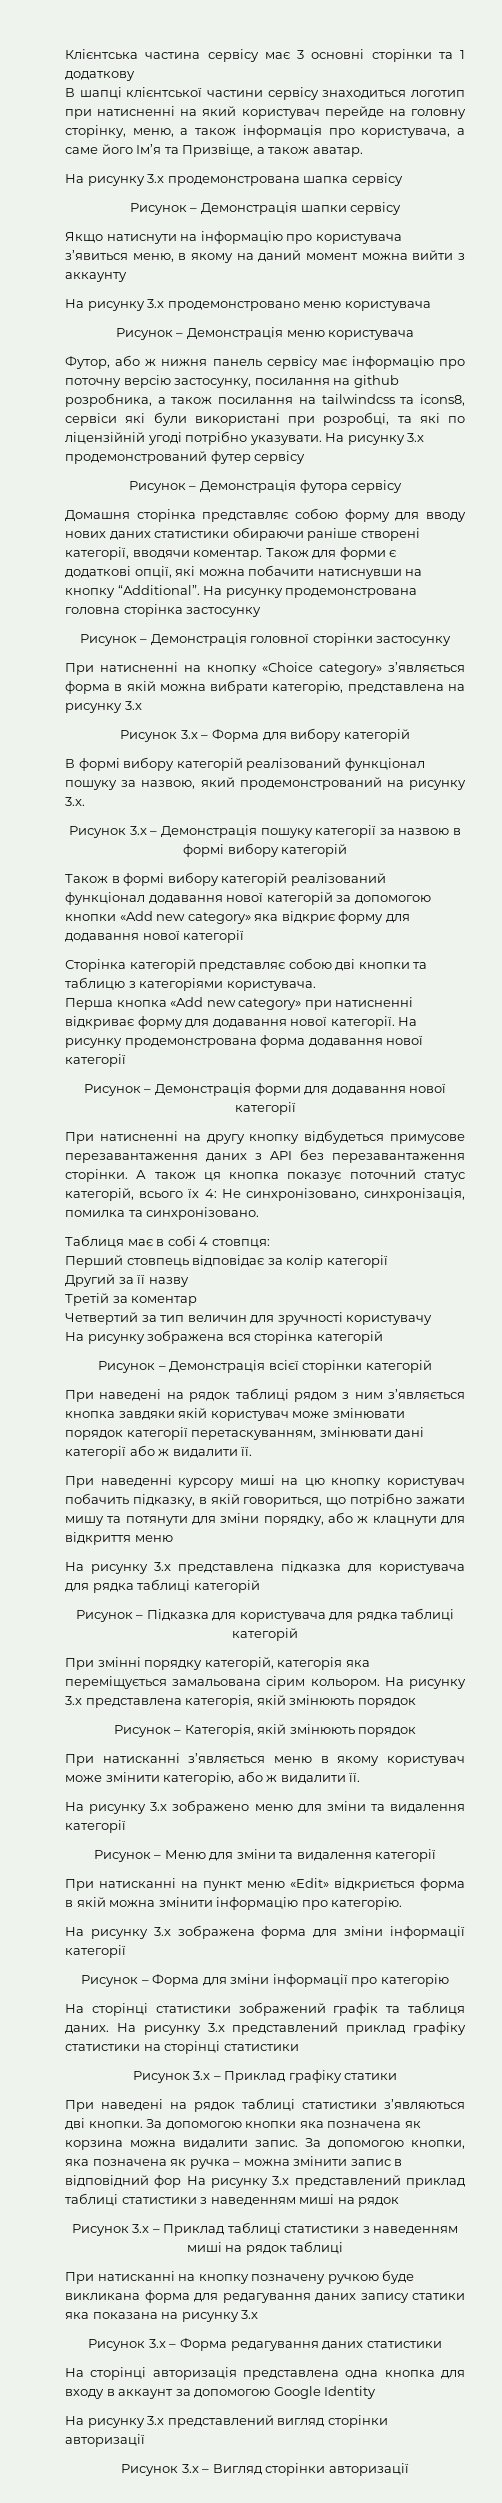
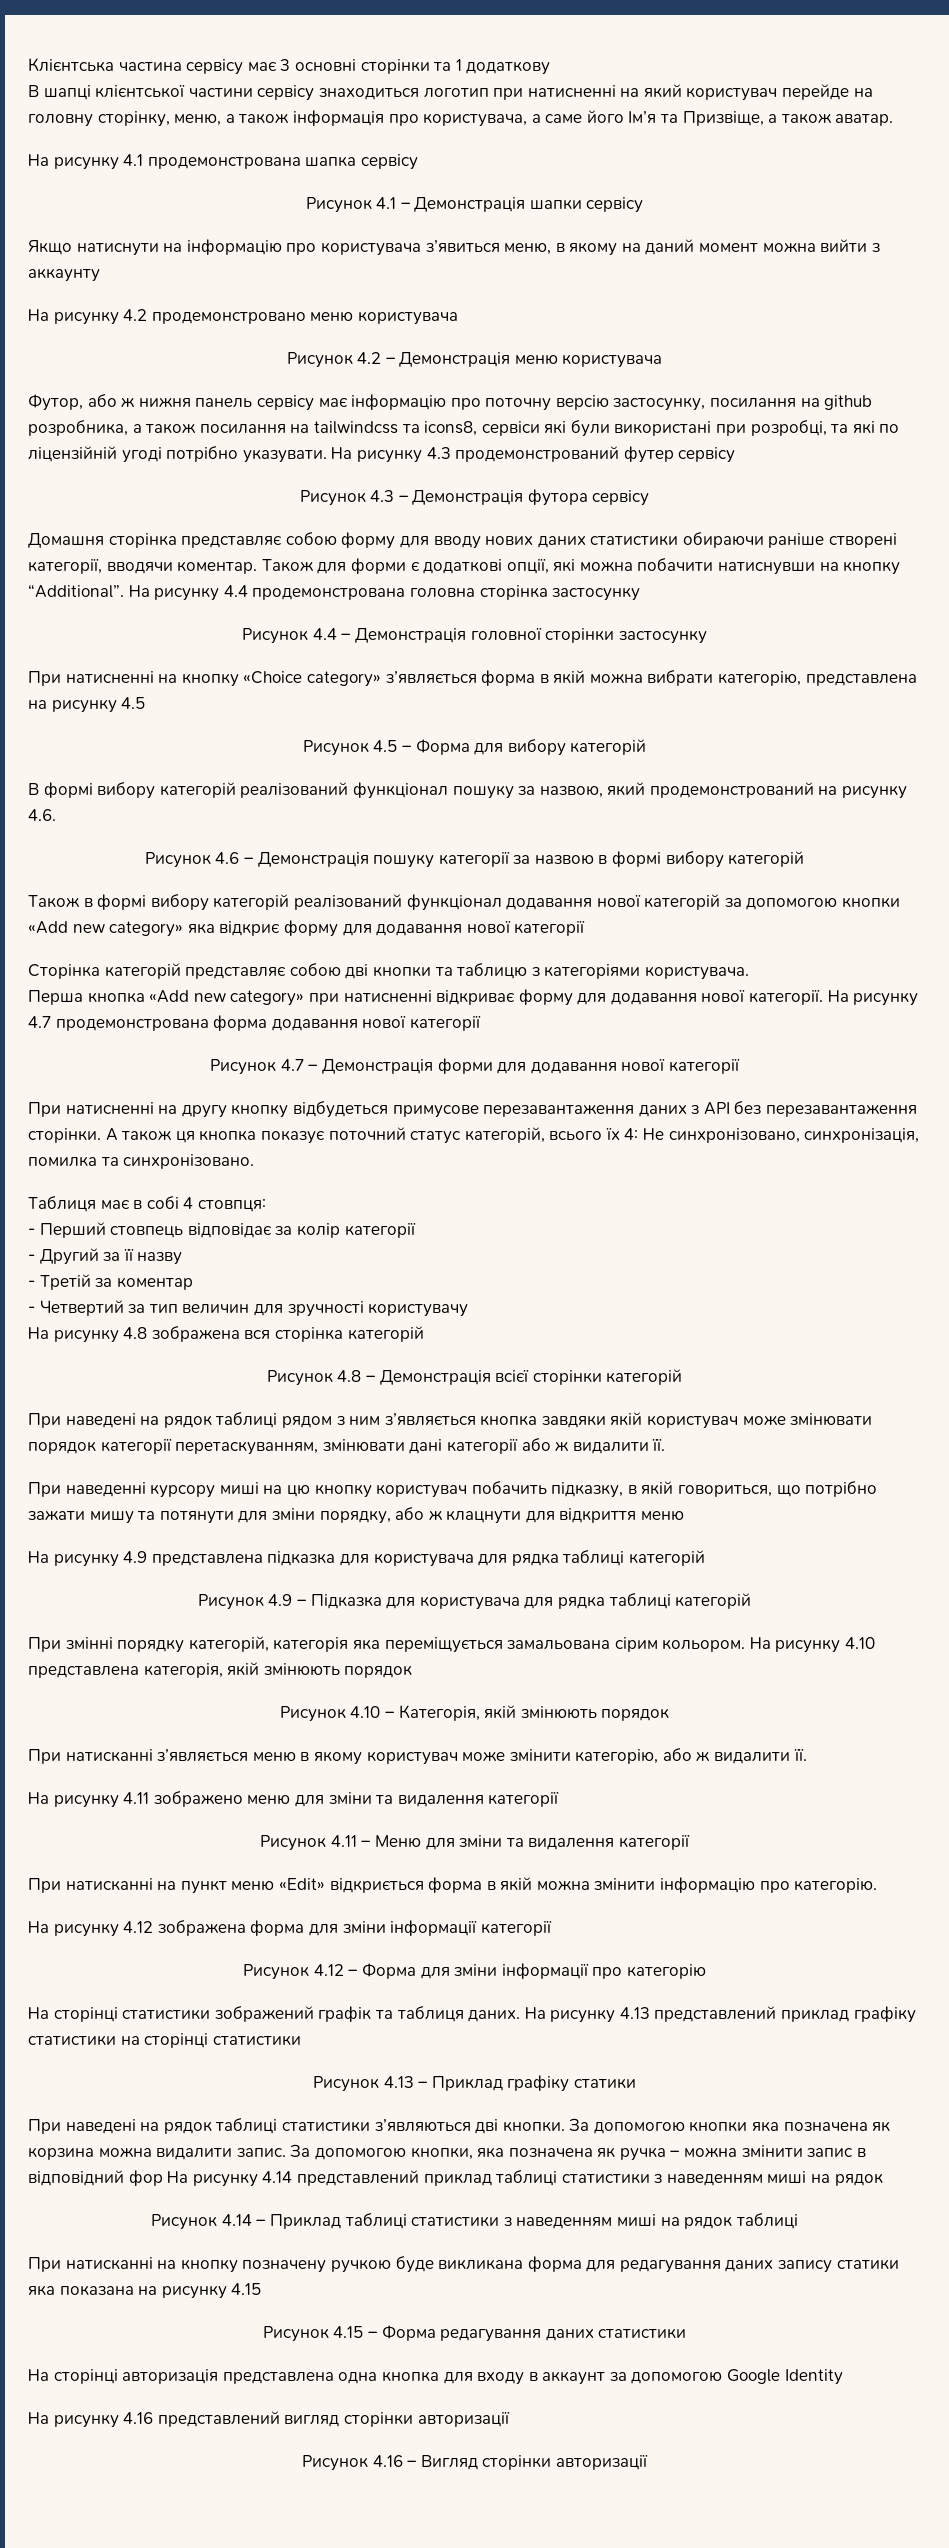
- На рисунку 3.x продемонстрована шапка сервісу
+ На рисунку 4.1 продемонстрована шапка сервісу
- Рисунок – Демонстрація шапки сервісу
+ Рисунок 4.1 – Демонстрація шапки сервісу
- На рисунку 3.x продемонстровано меню користувача
+ На рисунку 4.2 продемонстровано меню користувача
- Рисунок – Демонстрація меню користувача
+ Рисунок 4.2 – Демонстрація меню користувача
- На рисунку 3.x продемонстрований футер сервісу
+ На рисунку 4.3 продемонстрований футер сервісу
- Рисунок – Демонстрація футора сервісу
+ Рисунок 4.3 – Демонстрація футора сервісу
- На рисунку продемонстрована головна сторінка застосунку
+ На рисунку 4.4 продемонстрована головна сторінка застосунку
- Рисунок – Демонстрація головної сторінки застосунку
+ Рисунок 4.4 – Демонстрація головної сторінки застосунку
- При натисненні на кнопку «Choice category» з’являється форма в якій можна вибрати категорію, представлена на рисунку 3.x
- Рисунок 3.x – Форма для вибору категорій
+ При натисненні на кнопку «Choice category» з’являється форма в якій можна вибрати категорію, представлена на рисунку 4.5
+ Рисунок 4.5 – Форма для вибору категорій
- В формі вибору категорій реалізований функціонал пошуку за назвою, який продемонстрований на рисунку 3.x.
- Рисунок 3.x – Демонстрація пошуку категорії за назвою в формі вибору категорій
+ В формі вибору категорій реалізований функціонал пошуку за назвою, який продемонстрований на рисунку 4.6.
+ Рисунок 4.6 – Демонстрація пошуку категорії за назвою в формі вибору категорій
- На рисунку продемонстрована форма додавання нової категорії
+ На рисунку 4.7 продемонстрована форма додавання нової категорії
- Рисунок – Демонстрація форми для додавання нової категорії
+ Рисунок 4.7 – Демонстрація форми для додавання нової категорії
- Перший стовпець відповідає за колір категорії
+ - Перший стовпець відповідає за колір категорії
- Другий за її назву
+ - Другий за її назву
- Третій за коментар
+ - Третій за коментар
- Четвертий за тип величин для зручності користувачу
+ - Четвертий за тип величин для зручності користувачу
- На рисунку зображена вся сторінка категорій
+ На рисунку 4.8 зображена вся сторінка категорій
- Рисунок – Демонстрація всієї сторінки категорій
+ Рисунок 4.8 – Демонстрація всієї сторінки категорій
- На рисунку 3.x представлена підказка для користувача для рядка таблиці категорій
+ На рисунку 4.9 представлена підказка для користувача для рядка таблиці категорій
- Рисунок – Підказка для користувача для рядка таблиці категорій
+ Рисунок 4.9 – Підказка для користувача для рядка таблиці категорій
- На рисунку 3.x представлена категорія, якій змінюють порядок
+ На рисунку 4.10 представлена категорія, якій змінюють порядок
- Рисунок – Категорія, якій змінюють порядок
+ Рисунок 4.10 – Категорія, якій змінюють порядок
- На рисунку 3.x зображено меню для зміни та видалення категорії
+ На рисунку 4.11 зображено меню для зміни та видалення категорії
- Рисунок – Меню для зміни та видалення категорії
+ Рисунок 4.11 – Меню для зміни та видалення категорії
- На рисунку 3.x зображена форма для зміни інформації категорії
+ На рисунку 4.12 зображена форма для зміни інформації категорії
- Рисунок – Форма для зміни інформації про категорію
+ Рисунок 4.12 – Форма для зміни інформації про категорію
- На рисунку 3.x представлений приклад графіку статистики на сторінці статистики
+ На рисунку 4.13 представлений приклад графіку статистики на сторінці статистики
- Рисунок 3.x – Приклад графіку статики
+ Рисунок 4.13 – Приклад графіку статики
- За допомогою кнопки, яка позначена як ручка – можна змінити запис в відповідний фор На рисунку 3.x представлений приклад таблиці статистики з наведенням миші на рядок
+ За допомогою кнопки, яка позначена як ручка – можна змінити запис в відповідний фор На рисунку 4.14 представлений приклад таблиці статистики з наведенням миші на рядок
- Рисунок 3.x – Приклад таблиці статистики з наведенням миші на рядок таблиці
+ Рисунок 4.14 – Приклад таблиці статистики з наведенням миші на рядок таблиці
- При натисканні на кнопку позначену ручкою буде викликана форма для редагування даних запису статики яка показана на рисунку 3.x
- Рисунок 3.x – Форма редагування даних статистики
+ При натисканні на кнопку позначену ручкою буде викликана форма для редагування даних запису статики яка показана на рисунку 4.15
+ Рисунок 4.15 – Форма редагування даних статистики
- На рисунку 3.x представлений вигляд сторінки авторизації
+ На рисунку 4.16 представлений вигляд сторінки авторизації
- Рисунок 3.x – Вигляд сторінки авторизації
+ Рисунок 4.16 – Вигляд сторінки авторизації

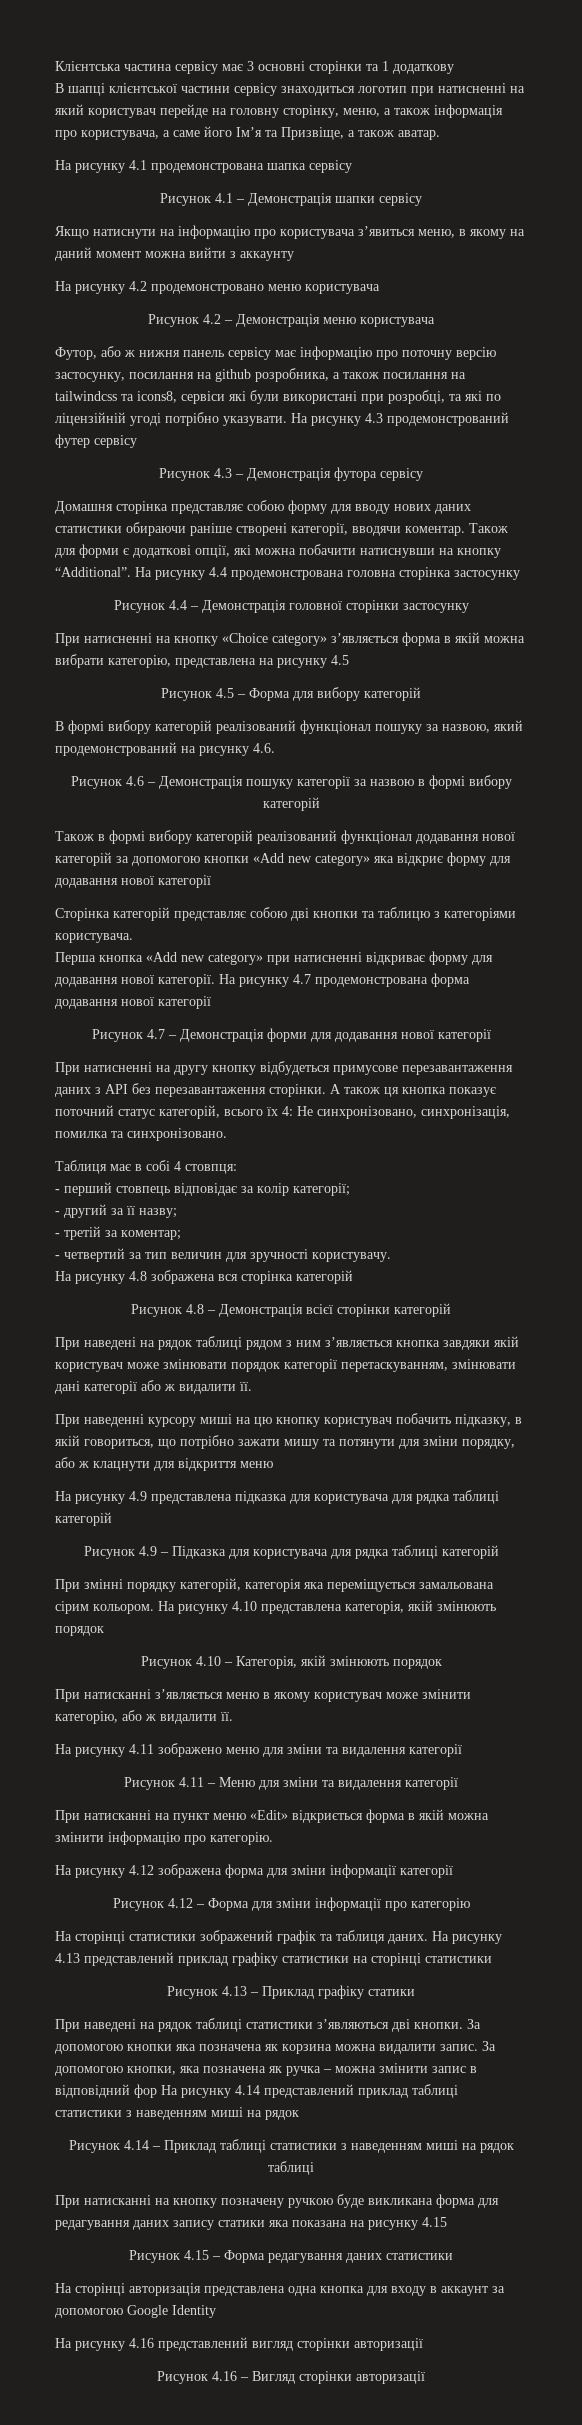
- - Перший стовпець відповідає за колір категорії
- - Другий за її назву
- - Третій за коментар
- - Четвертий за тип величин для зручності користувачу
+ - перший стовпець відповідає за колір категорії;
+ - другий за її назву;
+ - третій за коментар;
+ - четвертий за тип величин для зручності користувачу.

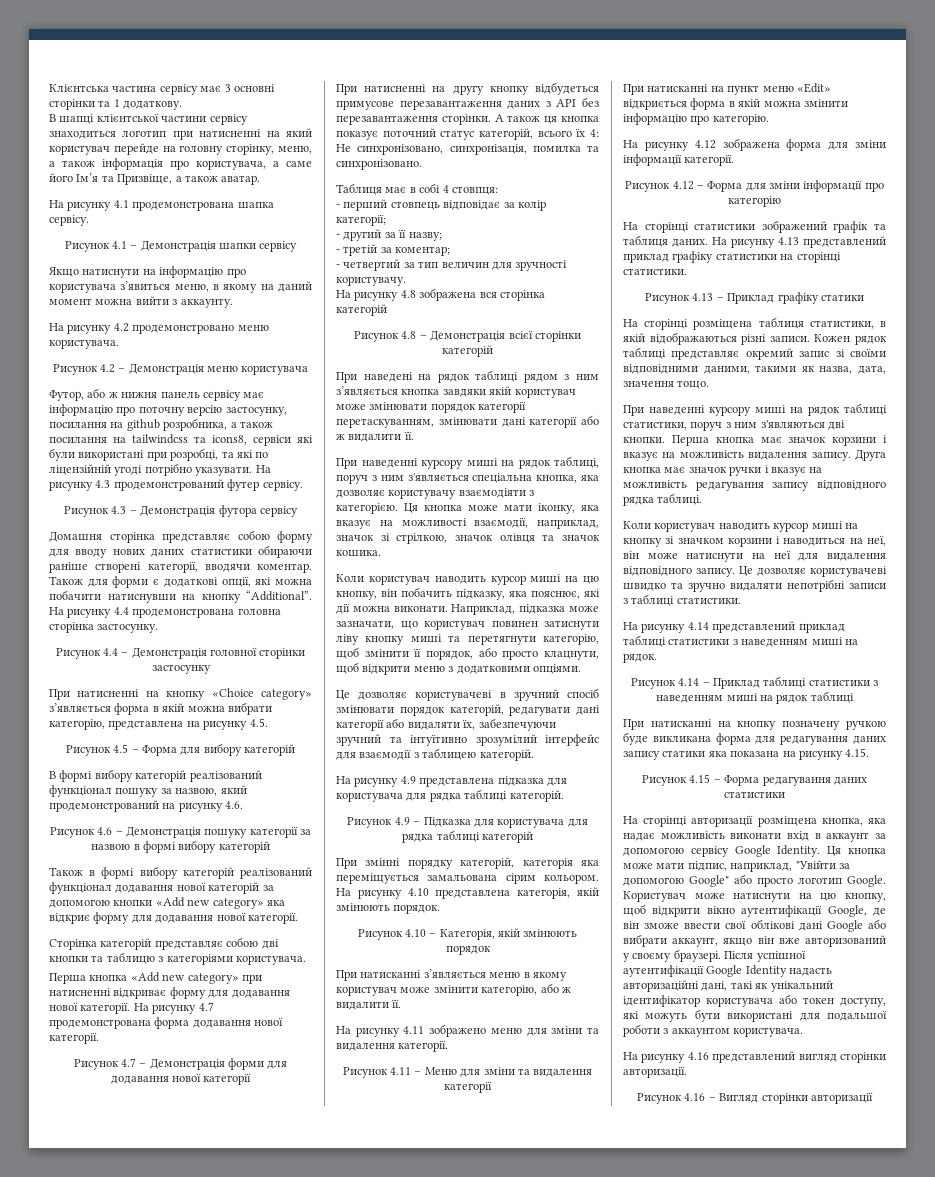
- Клієнтська частина сервісу має 3 основні сторінки та 1 додаткову
+ Клієнтська частина сервісу має 3 основні сторінки та 1 додаткову.
- На рисунку 4.1 продемонстрована шапка сервісу
+ На рисунку 4.1 продемонстрована шапка сервісу.
- Якщо натиснути на інформацію про користувача з’явиться меню, в якому на даний момент можна вийти з аккаунту
+ Якщо натиснути на інформацію про користувача з’явиться меню, в якому на даний момент можна вийти з аккаунту.
- На рисунку 4.2 продемонстровано меню користувача
+ На рисунку 4.2 продемонстровано меню користувача.
- На рисунку 4.3 продемонстрований футер сервісу
+ На рисунку 4.3 продемонстрований футер сервісу.
- На рисунку 4.4 продемонстрована головна сторінка застосунку
+ На рисунку 4.4 продемонстрована головна сторінка застосунку.
- При натисненні на кнопку «Choice category» з’являється форма в якій можна вибрати категорію, представлена на рисунку 4.5
+ При натисненні на кнопку «Choice category» з’являється форма в якій можна вибрати категорію, представлена на рисунку 4.5.
- Також в формі вибору категорій реалізований функціонал додавання нової категорій за допомогою кнопки «Add new category» яка відкриє форму для додавання нової категорії
+ Також в формі вибору категорій реалізований функціонал додавання нової категорій за допомогою кнопки «Add new category» яка відкриє форму для додавання нової категорії.
- На рисунку 4.7 продемонстрована форма додавання нової категорії
+ На рисунку 4.7 продемонстрована форма додавання нової категорії.
- При наведенні курсору миші на цю кнопку користувач побачить підказку, в якій говориться, що потрібно зажати мишу та потянути для зміни порядку, або ж клацнути для відкриття меню
+ При наведенні курсору миші на рядок таблиці, поруч з ним з'являється спеціальна кнопка, яка дозволяє користувачу взаємодіяти з категорією. Ця кнопка може мати іконку, яка вказує на можливості взаємодії, наприклад, значок зі стрілкою, значок олівця та значок кошика.
+ Коли користувач наводить курсор миші на цю кнопку, він побачить підказку, яка пояснює, які дії можна виконати. Наприклад, підказка може зазначати, що користувач повинен затиснути ліву кнопку миші та перетягнути категорію, щоб змінити її порядок, або просто клацнути, щоб відкрити меню з додатковими опціями.
+ Це дозволяє користувачеві в зручний спосіб змінювати порядок категорій, редагувати дані категорії або видаляти їх, забезпечуючи зручний та інтуїтивно зрозумілий інтерфейс для взаємодії з таблицею категорій.
- На рисунку 4.9 представлена підказка для користувача для рядка таблиці категорій
+ На рисунку 4.9 представлена підказка для користувача для рядка таблиці категорій.
- На рисунку 4.10 представлена категорія, якій змінюють порядок
+ На рисунку 4.10 представлена категорія, якій змінюють порядок.
- На рисунку 4.11 зображено меню для зміни та видалення категорії
+ На рисунку 4.11 зображено меню для зміни та видалення категорії.
- На рисунку 4.12 зображена форма для зміни інформації категорії
+ На рисунку 4.12 зображена форма для зміни інформації категорії.
- На рисунку 4.13 представлений приклад графіку статистики на сторінці статистики
+ На рисунку 4.13 представлений приклад графіку статистики на сторінці статистики.
- При наведені на рядок таблиці статистики з’являються дві кнопки. За допомогою кнопки яка позначена як корзина можна видалити запис. За допомогою кнопки, яка позначена як ручка – можна змінити запис в відповідний фор На рисунку 4.14 представлений приклад таблиці статистики з наведенням миші на рядок
+ На сторінці розміщена таблиця статистики, в якій відображаються різні записи. Кожен рядок таблиці представляє окремий запис зі своїми відповідними даними, такими як назва, дата, значення тощо.
+ При наведенні курсору миші на рядок таблиці статистики, поруч з ним з'являються дві кнопки. Перша кнопка має значок корзини і вказує на можливість видалення запису. Друга кнопка має значок ручки і вказує на можливість редагування запису відповідного рядка таблиці.
+ Коли користувач наводить курсор миші на кнопку зі значком корзини і наводиться на неї, він може натиснути на неї для видалення відповідного запису. Це дозволяє користувачеві швидко та зручно видаляти непотрібні записи з таблиці статистики.
+ На рисунку 4.14 представлений приклад таблиці статистики з наведенням миші на рядок.
- При натисканні на кнопку позначену ручкою буде викликана форма для редагування даних запису статики яка показана на рисунку 4.15
+ При натисканні на кнопку позначену ручкою буде викликана форма для редагування даних запису статики яка показана на рисунку 4.15.
- На сторінці авторизація представлена одна кнопка для входу в аккаунт за допомогою Google Identity
+ На сторінці авторизації розміщена кнопка, яка надає можливість виконати вхід в аккаунт за допомогою сервісу Google Identity. Ця кнопка може мати підпис, наприклад, "Увійти за допомогою Google" або просто логотип Google. Користувач може натиснути на цю кнопку, щоб відкрити вікно аутентифікації Google, де він зможе ввести свої облікові дані Google або вибрати аккаунт, якщо він вже авторизований у своєму браузері. Після успішної аутентифікації Google Identity надасть авторизаційні дані, такі як унікальний ідентифікатор користувача або токен доступу, які можуть бути використані для подальшої роботи з аккаунтом користувача.
- На рисунку 4.16 представлений вигляд сторінки авторизації
+ На рисунку 4.16 представлений вигляд сторінки авторизації.

